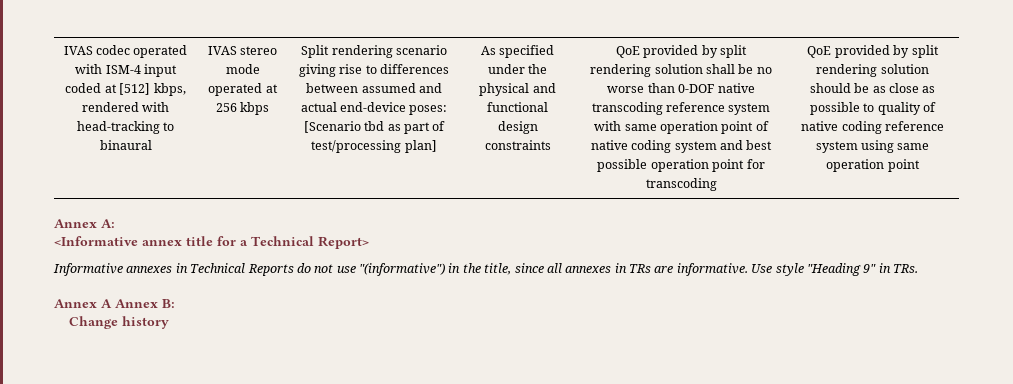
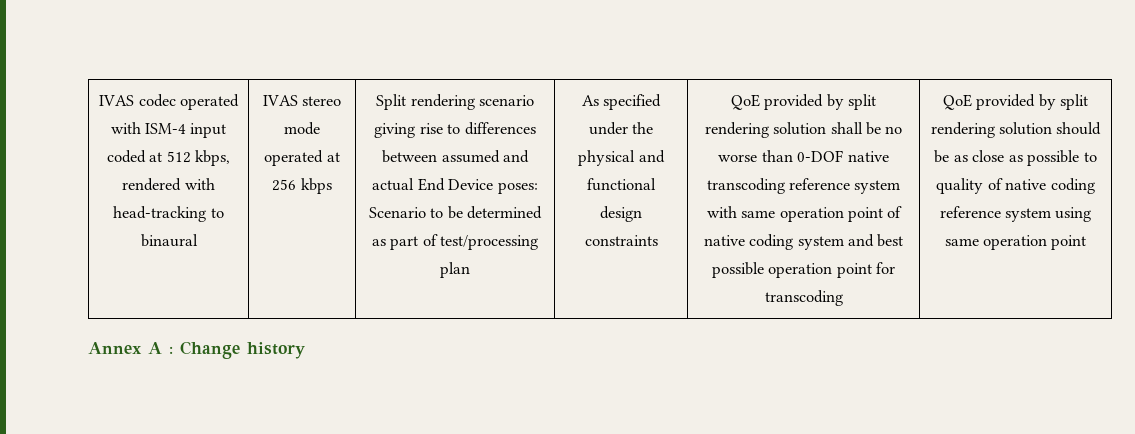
- IVAS codec operated with ISM-4 input coded at [512] kbps, rendered with head-tracking to binaural
+ IVAS codec operated with ISM-4 input coded at 512 kbps, rendered with head-tracking to binaural
- Split rendering scenario giving rise to differences between assumed and actual end-device poses: [Scenario tbd as part of test/processing plan]
+ Split rendering scenario giving rise to differences between assumed and actual End Device poses: Scenario to be determined as part of test/processing plan
- Annex A:
- <Informative annex title for a Technical Report>
- Informative annexes in Technical Reports do not use "(informative") in the title, since all annexes in TRs are informative. Use style "Heading 9" in TRs.
- Annex A Annex B:
- Change history
+ Annex A : Change history

